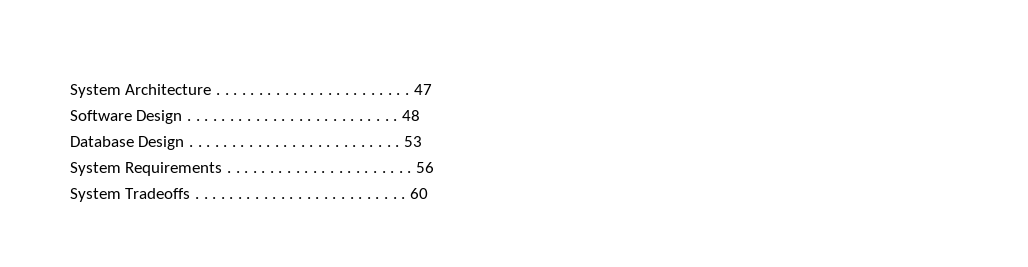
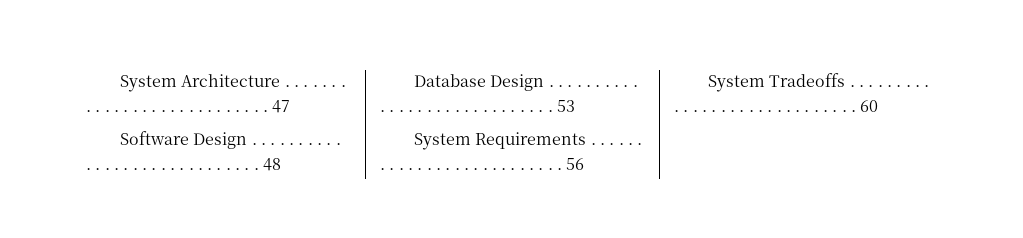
- System Architecture . . . . . . . . . . . . . . . . . . . . . . .
+ System Architecture . . . . . . . . . . . . . . . . . . . . . . . . . . .
- Software Design . . . . . . . . . . . . . . . . . . . . . . . . .
+ Software Design . . . . . . . . . . . . . . . . . . . . . . . . . . . . .
- Database Design . . . . . . . . . . . . . . . . . . . . . . . . .
+ Database Design . . . . . . . . . . . . . . . . . . . . . . . . . . . . .
- System Requirements . . . . . . . . . . . . . . . . . . . . . .
+ System Requirements . . . . . . . . . . . . . . . . . . . . . . . . . .
- System Tradeoffs . . . . . . . . . . . . . . . . . . . . . . . . .
+ System Tradeoffs . . . . . . . . . . . . . . . . . . . . . . . . . . . . .

